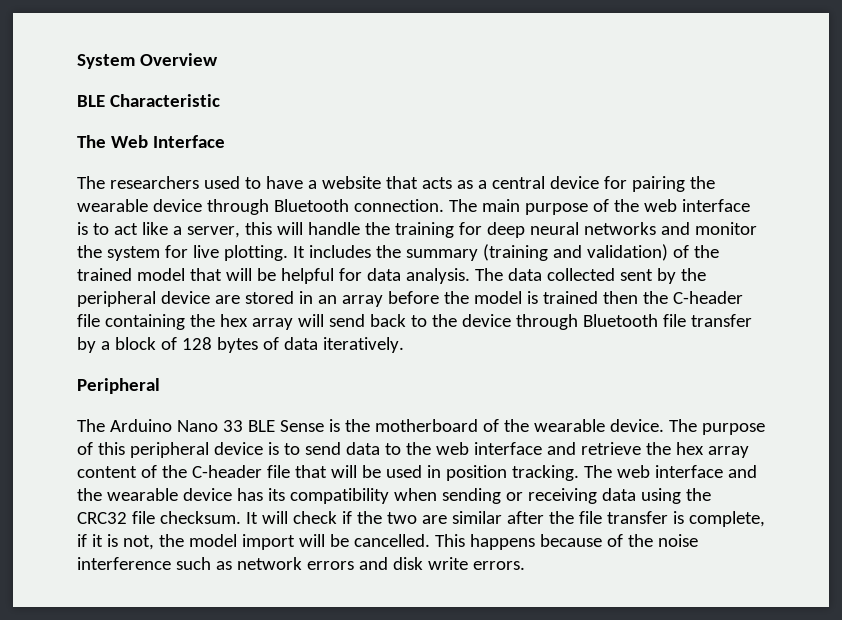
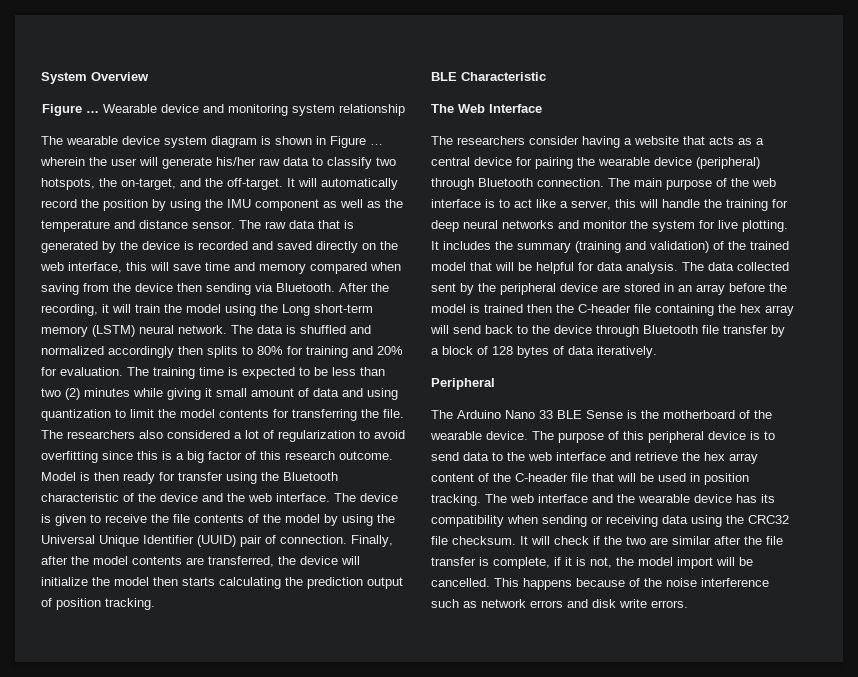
+ Figure … Wearable device and monitoring system relationship
+ The wearable device system diagram is shown in Figure … wherein the user will generate his/her raw data to classify two hotspots, the on-target, and the off-target. It will automatically record the position by using the IMU component as well as the temperature and distance sensor. The raw data that is generated by the device is recorded and saved directly on the web interface, this will save time and memory compared when saving from the device then sending via Bluetooth. After the recording, it will train the model using the Long short-term memory (LSTM) neural network. The data is shuffled and normalized accordingly then splits to 80% for training and 20% for evaluation. The training time is expected to be less than two (2) minutes while giving it small amount of data and using quantization to limit the model contents for transferring the file. The researchers also considered a lot of regularization to avoid overfitting since this is a big factor of this research outcome. Model is then ready for transfer using the Bluetooth characteristic of the device and the web interface. The device is given to receive the file contents of the model by using the Universal Unique Identifier (UUID) pair of connection. Finally, after the model contents are transferred, the device will initialize the model then starts calculating the prediction output of position tracking.
- The researchers used to have a website that acts as a central device for pairing the wearable device through Bluetooth connection.
+ The researchers consider having a website that acts as a central device for pairing the wearable device (peripheral) through Bluetooth connection.

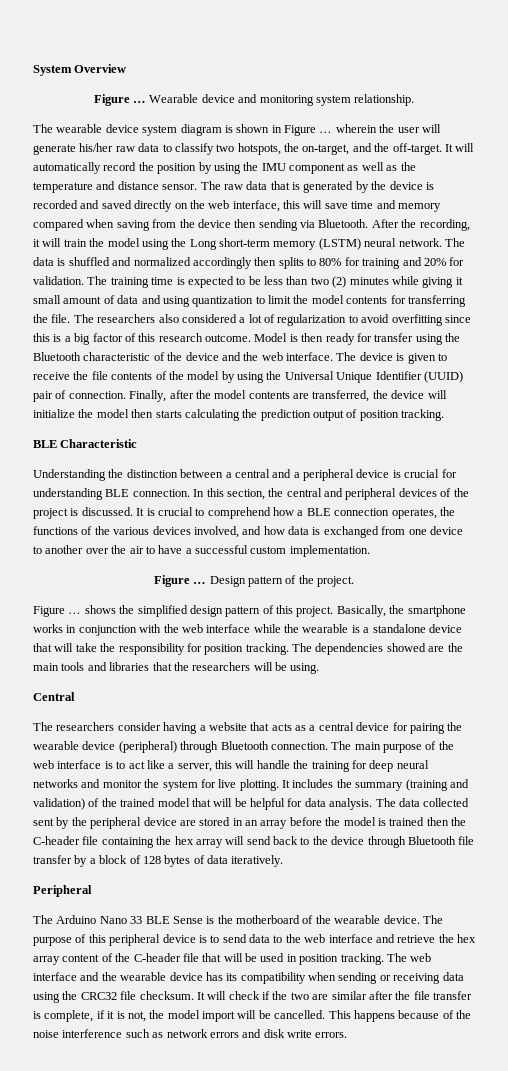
- Wearable device and monitoring system relationship
+ Wearable device and monitoring system relationship.
- The data is shuffled and normalized accordingly then splits to 80% for training and 20% for evaluation.
+ The data is shuffled and normalized accordingly then splits to 80% for training and 20% for validation.
- The Web Interface
+ Understanding the distinction between a central and a peripheral device is crucial for understanding BLE connection. In this section, the central and peripheral devices of the project is discussed. It is crucial to comprehend how a BLE connection operates, the functions of the various devices involved, and how data is exchanged from one device to another over the air to have a successful custom implementation.
+ Figure … Design pattern of the project.
+ Figure … shows the simplified design pattern of this project. Basically, the smartphone works in conjunction with the web interface while the wearable is a standalone device that will take the responsibility for position tracking. The dependencies showed are the main tools and libraries that the researchers will be using.
+ Central

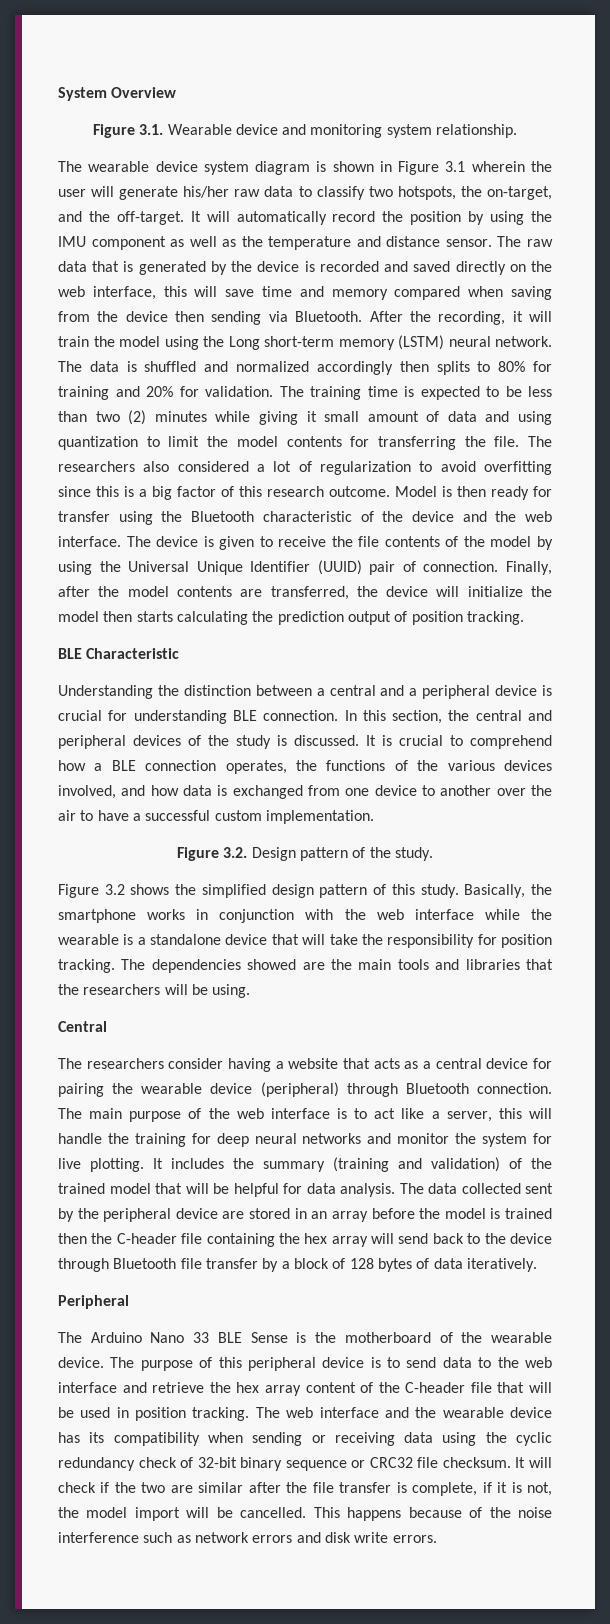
- Figure … Wearable device and monitoring system relationship.
+ Figure 3.1. Wearable device and monitoring system relationship.
- The wearable device system diagram is shown in Figure … wherein the user will generate his/her raw data to classify two hotspots, the on-target, and the off-target.
+ The wearable device system diagram is shown in Figure 3.1 wherein the user will generate his/her raw data to classify two hotspots, the on-target, and the off-target.
- In this section, the central and peripheral devices of the project is discussed.
+ In this section, the central and peripheral devices of the study is discussed.
- Figure … Design pattern of the project.
- Figure … shows the simplified design pattern of this project.
+ Figure 3.2. Design pattern of the study.
+ Figure 3.2 shows the simplified design pattern of this study.
- The web interface and the wearable device has its compatibility when sending or receiving data using the CRC32 file checksum.
+ The web interface and the wearable device has its compatibility when sending or receiving data using the cyclic redundancy check of 32-bit binary sequence or CRC32 file checksum.

